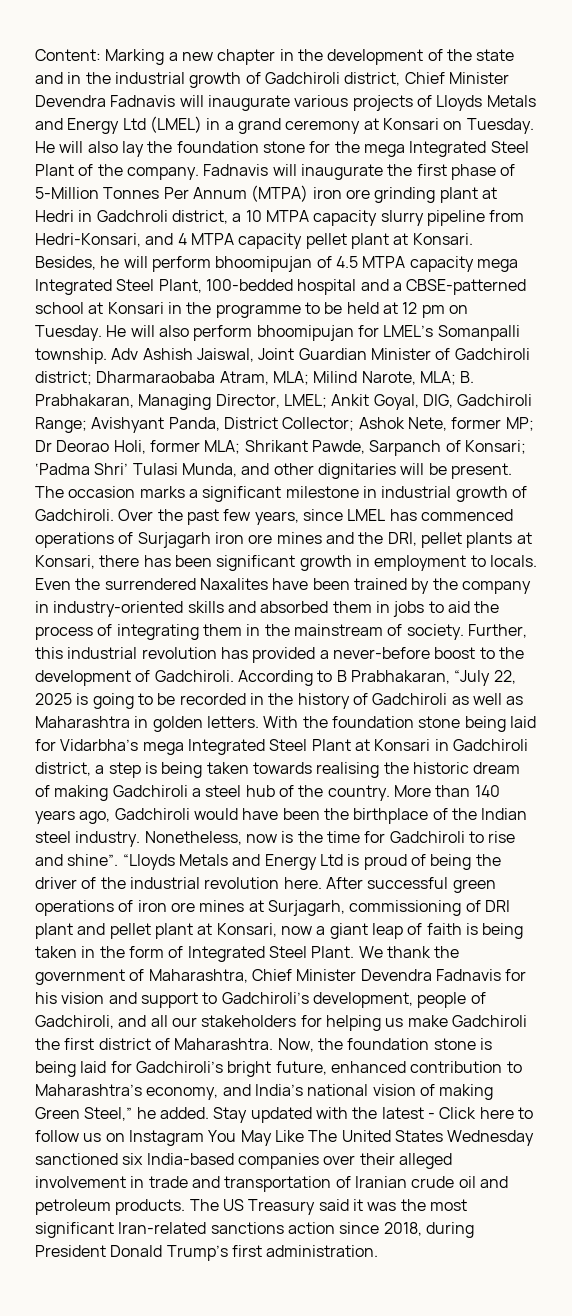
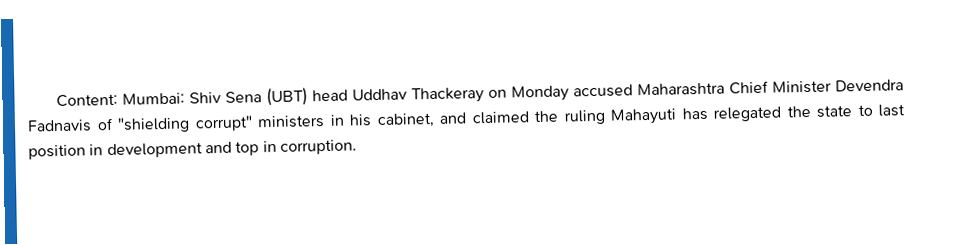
- Content: Marking a new chapter in the development of the state and in the industrial growth of Gadchiroli district, Chief Minister Devendra Fadnavis will inaugurate various projects of Lloyds Metals and Energy Ltd (LMEL) in a grand ceremony at Konsari on Tuesday. He will also lay the foundation stone for the mega Integrated Steel Plant of the company. Fadnavis will inaugurate the first phase of 5-Million Tonnes Per Annum (MTPA) iron ore grinding plant at Hedri in Gadchroli district, a 10 MTPA capacity slurry pipeline from Hedri-Konsari, and 4 MTPA capacity pellet plant at Konsari. Besides, he will perform bhoomipujan of 4.5 MTPA capacity mega Integrated Steel Plant, 100-bedded hospital and a CBSE-patterned school at Konsari in the programme to be held at 12 pm on Tuesday. He will also perform bhoomipujan for LMEL’s Somanpalli township. Adv Ashish Jaiswal, Joint Guardian Minister of Gadchiroli district; Dharmaraobaba Atram, MLA; Milind Narote, MLA; B. Prabhakaran, Managing Director, LMEL; Ankit Goyal, DIG, Gadchiroli Range; Avishyant Panda, District Collector; Ashok Nete, former MP; Dr Deorao Holi, former MLA; Shrikant Pawde, Sarpanch of Konsari; ‘Padma Shri’ Tulasi Munda, and other dignitaries will be present. The occasion marks a significant milestone in industrial growth of Gadchiroli. Over the past few years, since LMEL has commenced operations of Surjagarh iron ore mines and the DRI, pellet plants at Konsari, there has been significant growth in employment to locals. Even the surrendered Naxalites have been trained by the company in industry-oriented skills and absorbed them in jobs to aid the process of integrating them in the mainstream of society. Further, this industrial revolution has provided a never-before boost to the development of Gadchiroli. According to B Prabhakaran, “July 22, 2025 is going to be recorded in the history of Gadchiroli as well as Maharashtra in golden letters. With the foundation stone being laid for Vidarbha’s mega Integrated Steel Plant at Konsari in Gadchiroli district, a step is being taken towards realising the historic dream of making Gadchiroli a steel hub of the country. More than 140 years ago, Gadchiroli would have been the birthplace of the Indian steel industry. Nonetheless, now is the time for Gadchiroli to rise and shine”. “Lloyds Metals and Energy Ltd is proud of being the driver of the industrial revolution here. After successful green operations of iron ore mines at Surjagarh, commissioning of DRI plant and pellet plant at Konsari, now a giant leap of faith is being taken in the form of Integrated Steel Plant. We thank the government of Maharashtra, Chief Minister Devendra Fadnavis for his vision and support to Gadchiroli’s development, people of Gadchiroli, and all our stakeholders for helping us make Gadchiroli the first district of Maharashtra. Now, the foundation stone is being laid for Gadchiroli’s bright future, enhanced contribution to Maharashtra’s economy, and India’s national vision of making Green Steel,” he added. Stay updated with the latest - Click here to follow us on Instagram You May Like The United States Wednesday sanctioned six India-based companies over their alleged involvement in trade and transportation of Iranian crude oil and petroleum products. The US Treasury said it was the most significant Iran-related sanctions action since 2018, during President Donald Trump’s first administration.
+ Content: Mumbai: Shiv Sena (UBT) head Uddhav Thackeray on Monday accused Maharashtra Chief Minister Devendra Fadnavis of "shielding corrupt" ministers in his cabinet, and claimed the ruling Mahayuti has relegated the state to last position in development and top in corruption.

